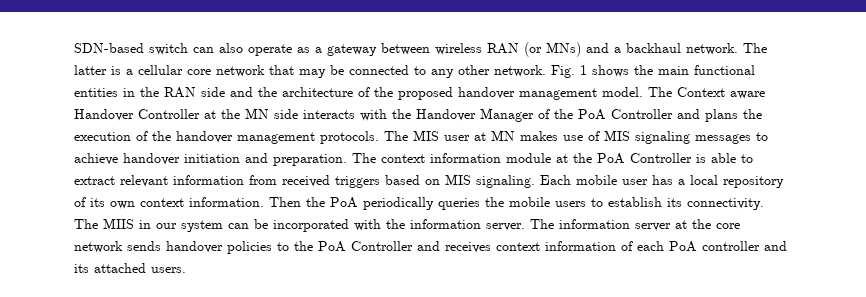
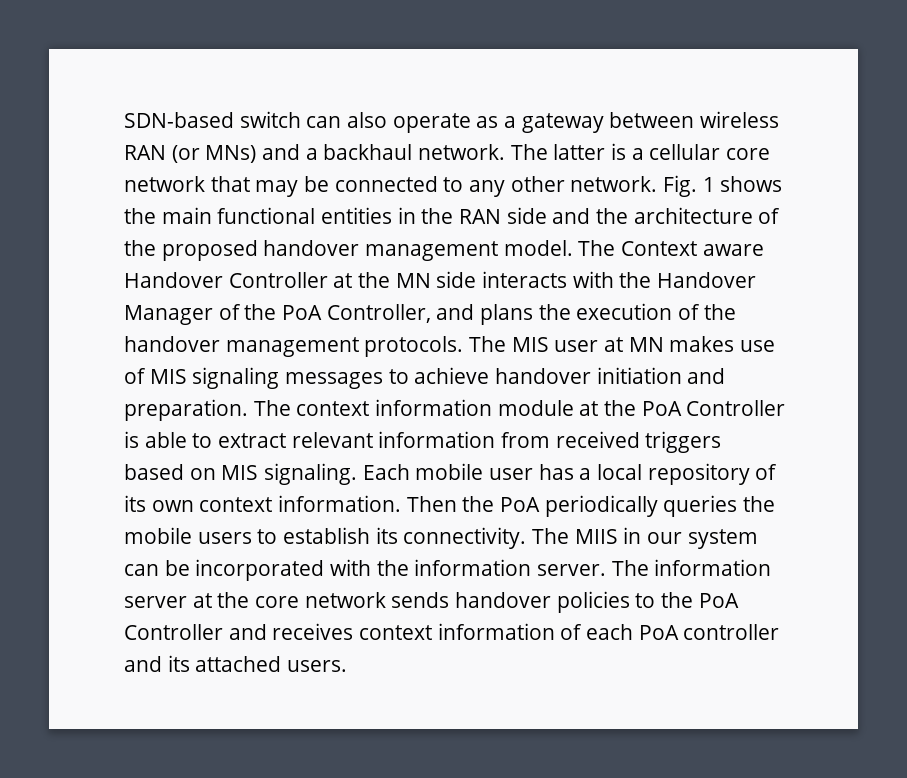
- The Context aware Handover Controller at the MN side interacts with the Handover Manager of the PoA Controller and plans the execution of the handover management protocols.
+ The Context aware Handover Controller at the MN side interacts with the Handover Manager of the PoA Controller, and plans the execution of the handover management protocols.

